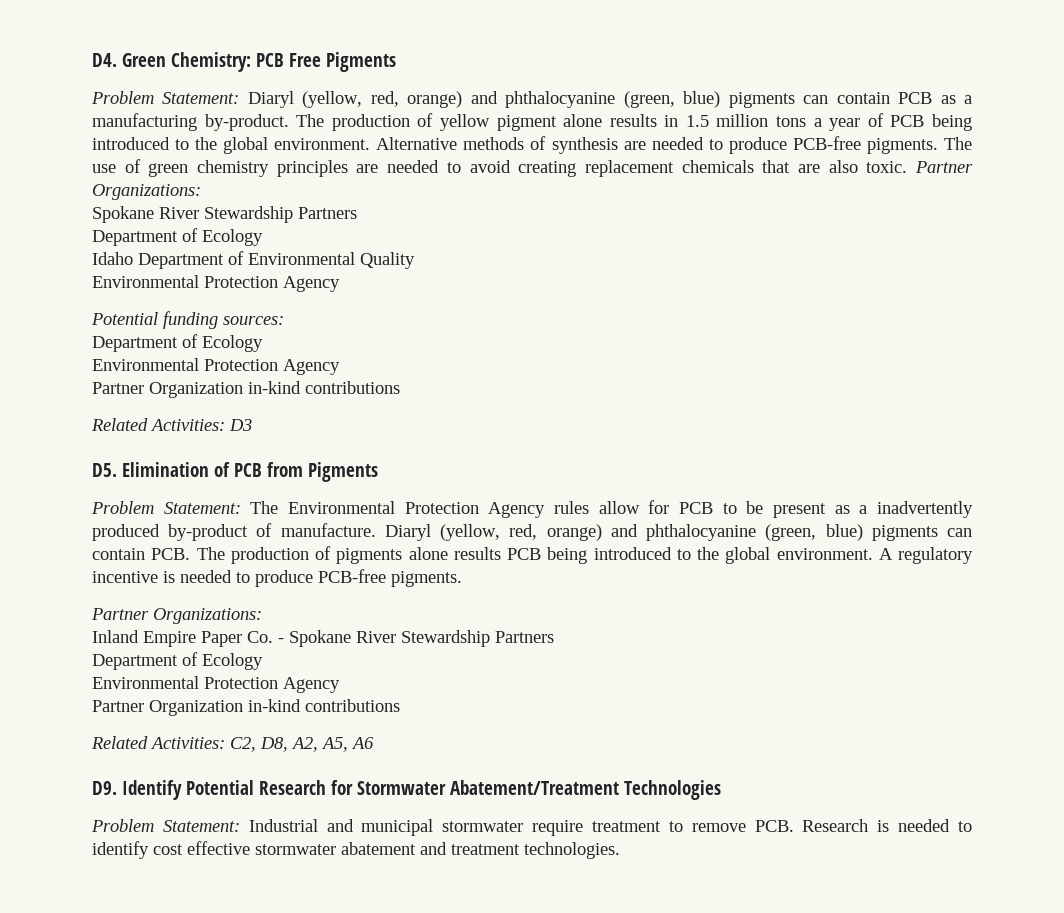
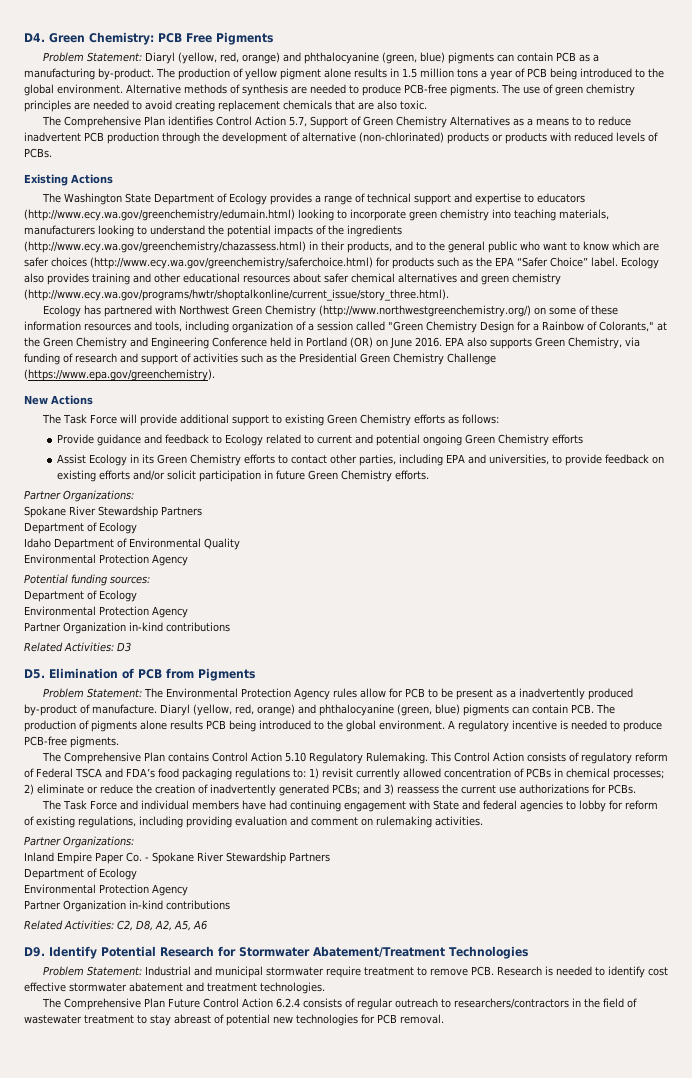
- The use of green chemistry principles are needed to avoid creating replacement chemicals that are also toxic. Partner Organizations:
+ The use of green chemistry principles are needed to avoid creating replacement chemicals that are also toxic.
+ The Comprehensive Plan identifies Control Action 5.7, Support of Green Chemistry Alternatives as a means to to reduce inadvertent PCB production through the development of alternative (non-chlorinated) products or products with reduced levels of PCBs.
+ Existing Actions
+ The Washington State Department of Ecology provides a range of technical support and expertise to educators (http://www.ecy.wa.gov/greenchemistry/edumain.html) looking to incorporate green chemistry into teaching materials, manufacturers looking to understand the potential impacts of the ingredients (http://www.ecy.wa.gov/greenchemistry/chazassess.html) in their products, and to the general public who want to know which are safer choices (http://www.ecy.wa.gov/greenchemistry/saferchoice.html) for products such as the EPA “Safer Choice” label. Ecology also provides training and other educational resources about safer chemical alternatives and green chemistry (http://www.ecy.wa.gov/programs/hwtr/shoptalkonline/current_issue/story_three.html).
+ Ecology has partnered with Northwest Green Chemistry (http://www.northwestgreenchemistry.org/) on some of these information resources and tools, including organization of a session called "Green Chemistry Design for a Rainbow of Colorants," at the Green Chemistry and Engineering Conference held in Portland (OR) on June 2016. EPA also supports Green Chemistry, via funding of research and support of activities such as the Presidential Green Chemistry Challenge (https://www.epa.gov/greenchemistry).
+ New Actions
+ The Task Force will provide additional support to existing Green Chemistry efforts as follows:
+ Provide guidance and feedback to Ecology related to current and potential ongoing Green Chemistry efforts
+ Assist Ecology in its Green Chemistry efforts to contact other parties, including EPA and universities, to provide feedback on existing efforts and/or solicit participation in future Green Chemistry efforts.
+ Partner Organizations:
+ The Comprehensive Plan contains Control Action 5.10 Regulatory Rulemaking. This Control Action consists of regulatory reform of Federal TSCA and FDA’s food packaging regulations to: 1) revisit currently allowed concentration of PCBs in chemical processes; 2) eliminate or reduce the creation of inadvertently generated PCBs; and 3) reassess the current use authorizations for PCBs.
+ The Task Force and individual members have had continuing engagement with State and federal agencies to lobby for reform of existing regulations, including providing evaluation and comment on rulemaking activities.
+ The Comprehensive Plan Future Control Action 6.2.4 consists of regular outreach to researchers/contractors in the field of wastewater treatment to stay abreast of potential new technologies for PCB removal.

